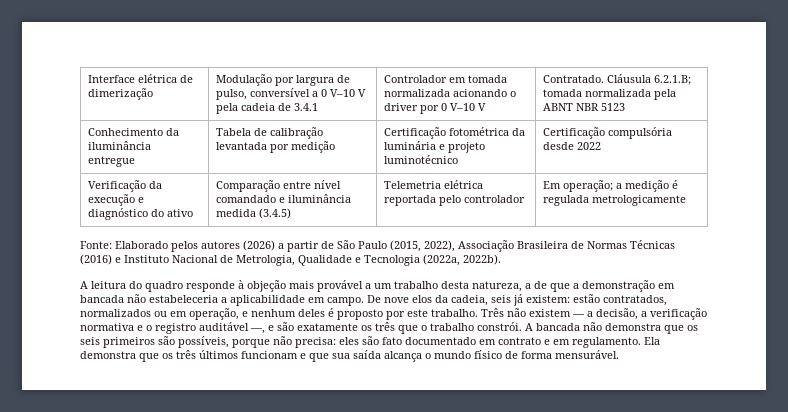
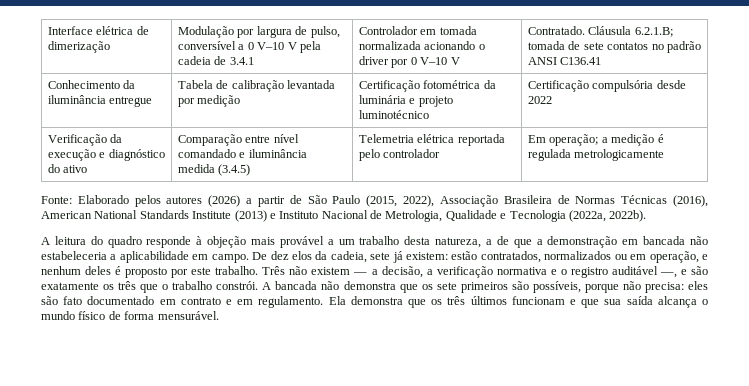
- Interface elétrica de dimerização | Modulação por largura de pulso, conversível a 0 V–10 V pela cadeia de 3.4.1 | Controlador em tomada normalizada acionando o driver por 0 V–10 V | Contratado. Cláusula 6.2.1.B; tomada normalizada pela ABNT NBR 5123
+ Interface elétrica de dimerização | Modulação por largura de pulso, conversível a 0 V–10 V pela cadeia de 3.4.1 | Controlador em tomada normalizada acionando o driver por 0 V–10 V | Contratado. Cláusula 6.2.1.B; tomada de sete contatos no padrão ANSI C136.41
- Fonte: Elaborado pelos autores (2026) a partir de São Paulo (2015, 2022), Associação Brasileira de Normas Técnicas (2016) e Instituto Nacional de Metrologia, Qualidade e Tecnologia (2022a, 2022b).
+ Fonte: Elaborado pelos autores (2026) a partir de São Paulo (2015, 2022), Associação Brasileira de Normas Técnicas (2016), American National Standards Institute (2013) e Instituto Nacional de Metrologia, Qualidade e Tecnologia (2022a, 2022b).
- De nove elos da cadeia, seis já existem: estão contratados, normalizados ou em operação, e nenhum deles é proposto por este trabalho.
+ De dez elos da cadeia, sete já existem: estão contratados, normalizados ou em operação, e nenhum deles é proposto por este trabalho.
- A bancada não demonstra que os seis primeiros são possíveis, porque não precisa: eles são fato documentado em contrato e em regulamento.
+ A bancada não demonstra que os sete primeiros são possíveis, porque não precisa: eles são fato documentado em contrato e em regulamento.

